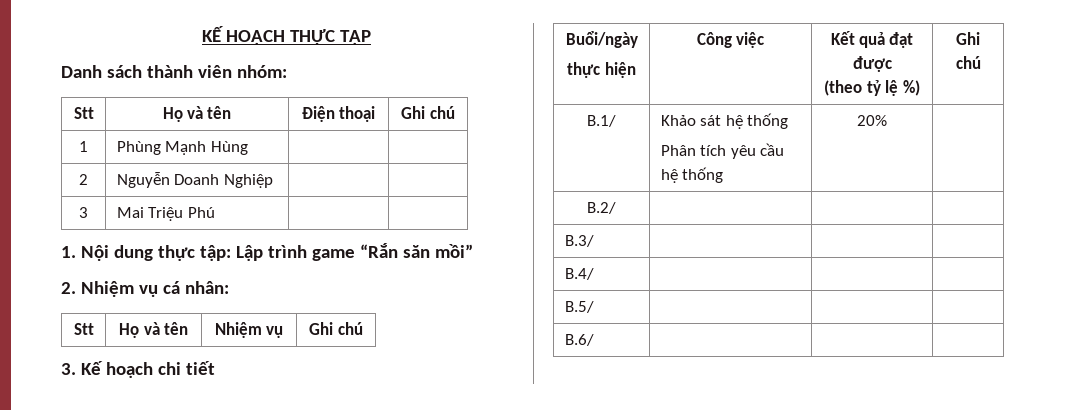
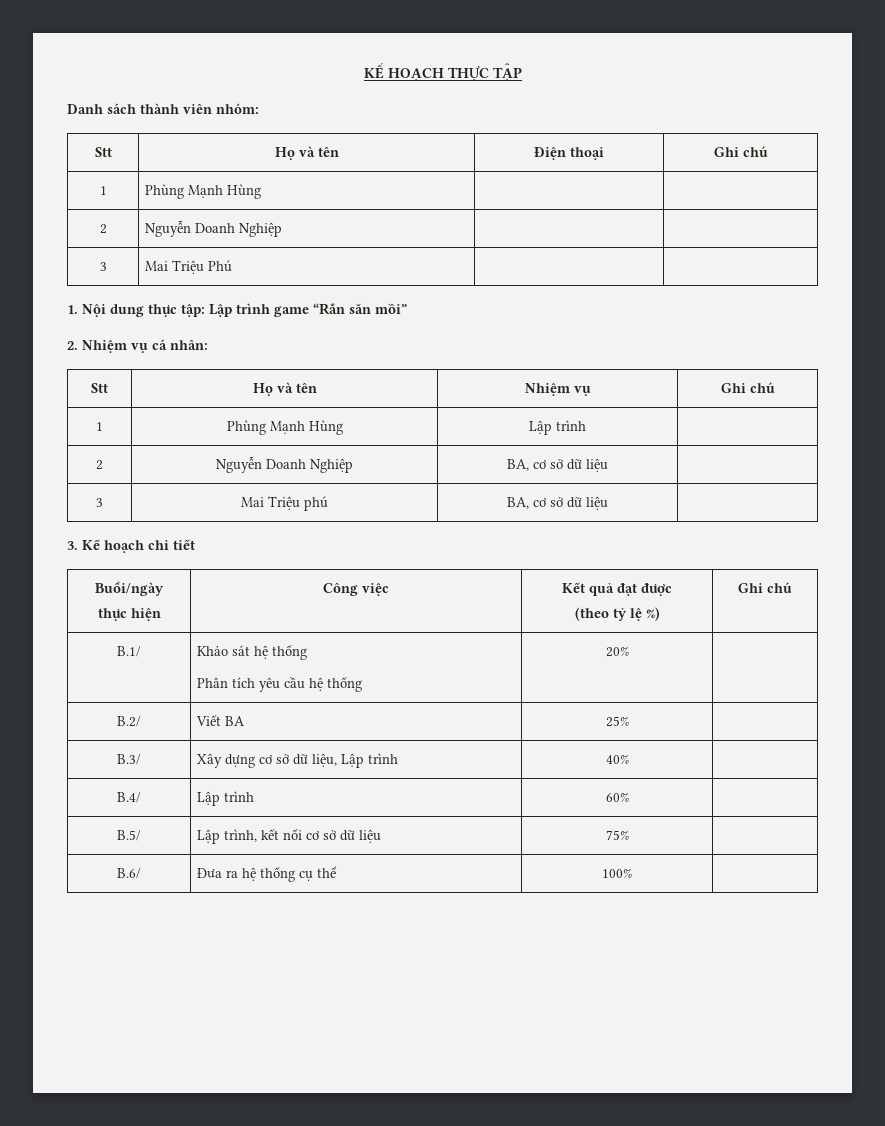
+ 1 | Phùng Mạnh Hùng | Lập trình |
+ 2 | Nguyễn Doanh Nghiệp | BA, cơ sở dữ liệu |
+ 3 | Mai Triệu phú | BA, cơ sở dữ liệu |
- B.2/ | | |
- B.3/ | | |
- B.4/ | | |
- B.5/ | | |
- B.6/ | | |
+ B.2/ | Viết BA | 25% |
+ B.3/ | Xây dựng cơ sở dữ liệu, Lập trình | 40% |
+ B.4/ | Lập trình | 60% |
+ B.5/ | Lập trình, kết nối cơ sở dữ liệu | 75% |
+ B.6/ | Đưa ra hệ thống cụ thể | 100% |

